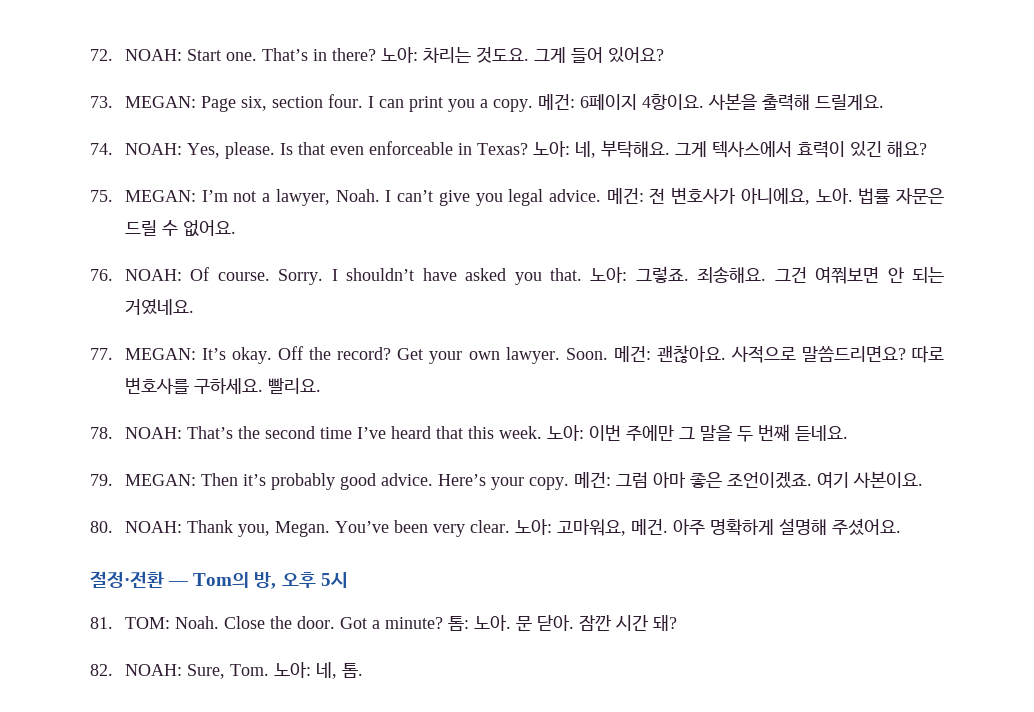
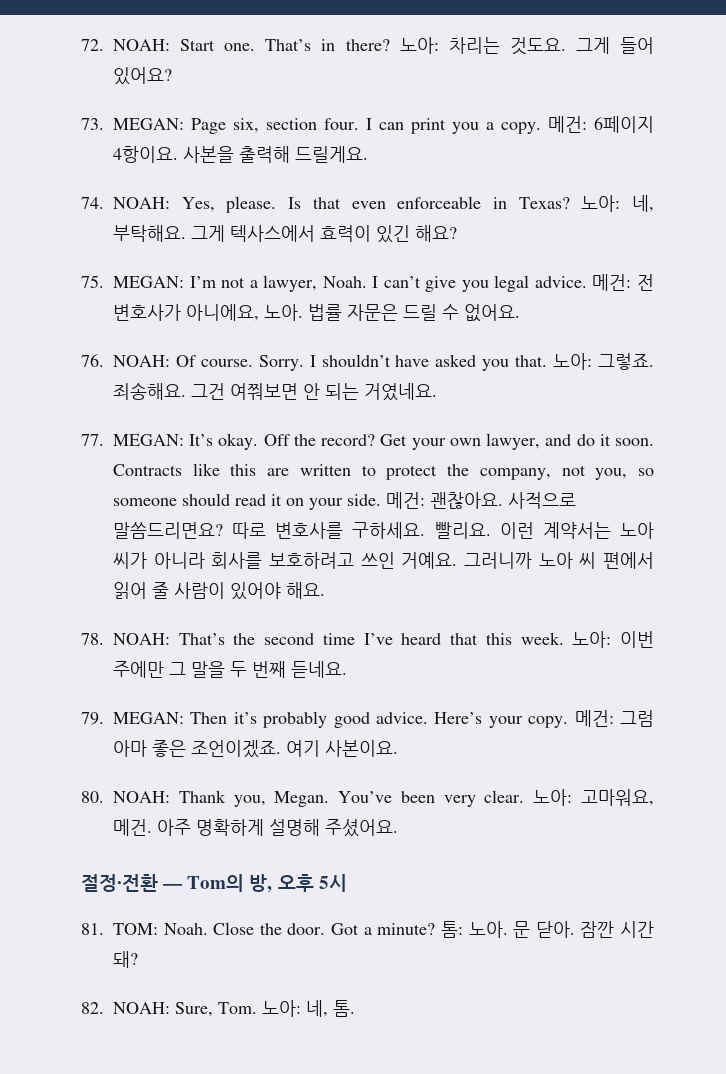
- Get your own lawyer. Soon.
+ Get your own lawyer, and do it soon. Contracts like this are written to protect the company, not you, so someone should read it on your side.
+ 이런 계약서는 노아 씨가 아니라 회사를 보호하려고 쓰인 거예요. 그러니까 노아 씨 편에서 읽어 줄 사람이 있어야 해요.

